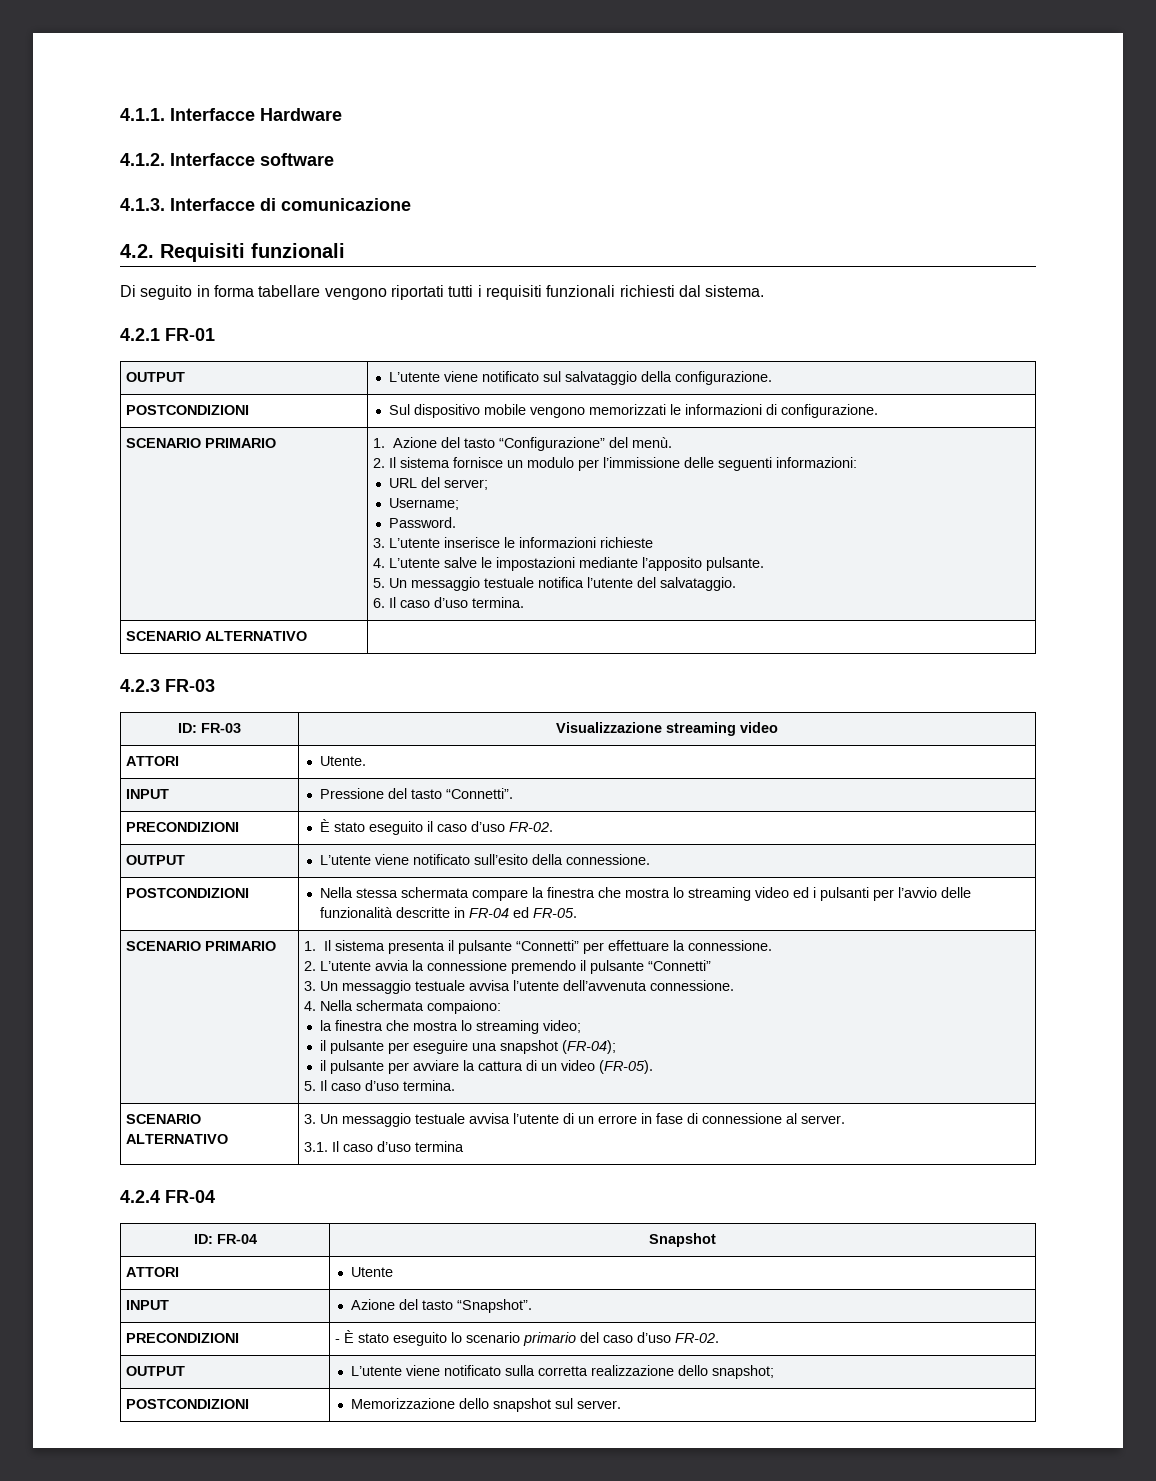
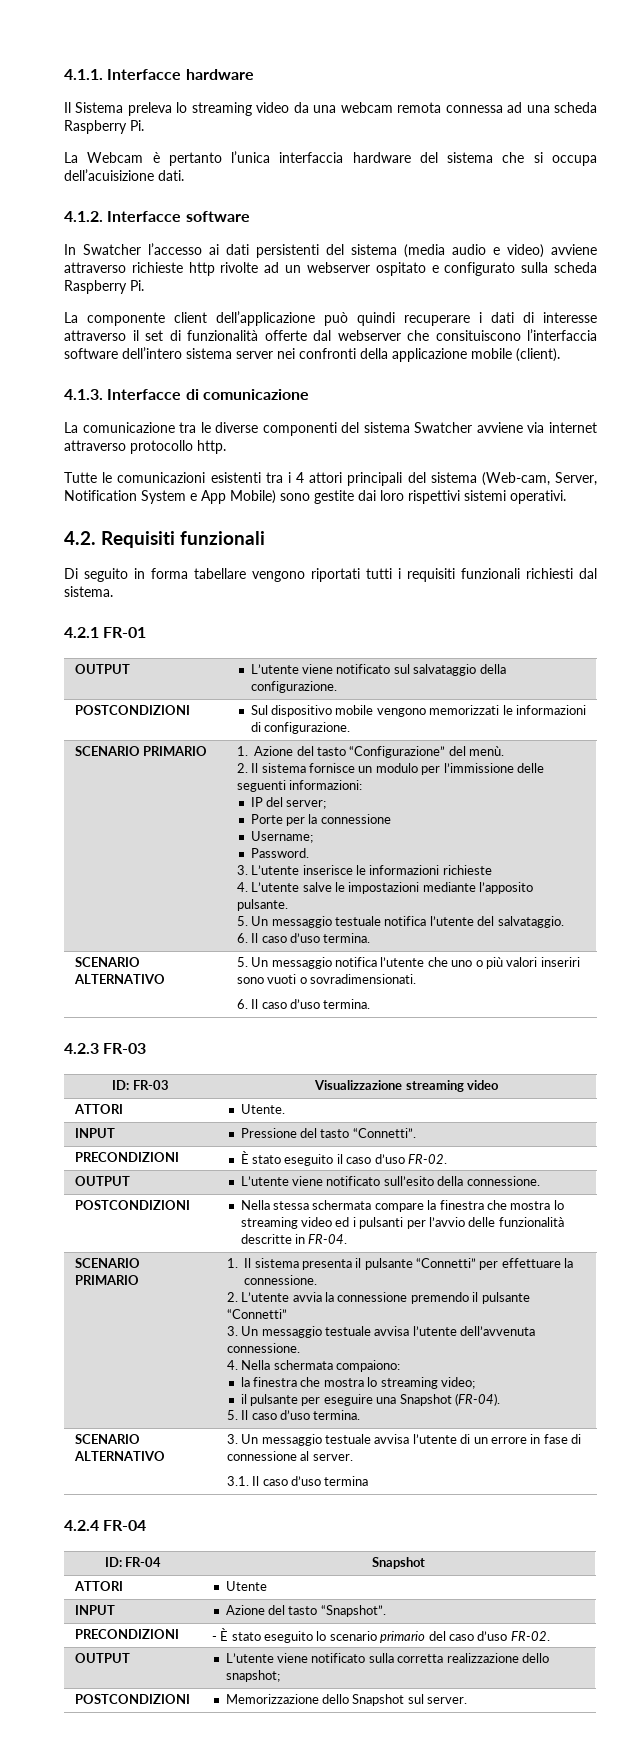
- 4.1.1. Interfacce Hardware
+ 4.1.1. Interfacce hardware
+ Il Sistema preleva lo streaming video da una webcam remota connessa ad una scheda Raspberry Pi.
+ La Webcam è pertanto l’unica interfaccia hardware del sistema che si occupa dell’acuisizione dati.
  4.1.2. Interfacce software
+ In Swatcher l’accesso ai dati persistenti del sistema (media audio e video) avviene attraverso richieste http rivolte ad un webserver ospitato e configurato sulla scheda Raspberry Pi.
+ La componente client dell’applicazione può quindi recuperare i dati di interesse attraverso il set di funzionalità offerte dal webserver che consituiscono l’interfaccia software dell’intero sistema server nei confronti della applicazione mobile (client).
  4.1.3. Interfacce di comunicazione
+ La comunicazione tra le diverse componenti del sistema Swatcher avviene via internet attraverso protocollo http.
+ Tutte le comunicazioni esistenti tra i 4 attori principali del sistema (Web-cam, Server, Notification System e App Mobile) sono gestite dai loro rispettivi sistemi operativi.
- URL del server;
+ IP del server;
+ Porte per la connessione
  5. Un messaggio testuale notifica l’utente del salvataggio.
  6. Il caso d’uso termina.
- SCENARIO ALTERNATIVO |
+ SCENARIO ALTERNATIVO | 5. Un messaggio notifica l’utente che uno o più valori inseriri sono vuoti o sovradimensionati.
+ 6. Il caso d’uso termina.
- POSTCONDIZIONI | Nella stessa schermata compare la finestra che mostra lo streaming video ed i pulsanti per l’avvio delle funzionalità descritte in FR-04 ed FR-05.
+ POSTCONDIZIONI | Nella stessa schermata compare la finestra che mostra lo streaming video ed i pulsanti per l’avvio delle funzionalità descritte in FR-04.
- il pulsante per eseguire una snapshot (FR-04);
- il pulsante per avviare la cattura di un video (FR-05).
+ il pulsante per eseguire una Snapshot (FR-04).
- POSTCONDIZIONI | Memorizzazione dello snapshot sul server.
+ POSTCONDIZIONI | Memorizzazione dello Snapshot sul server.

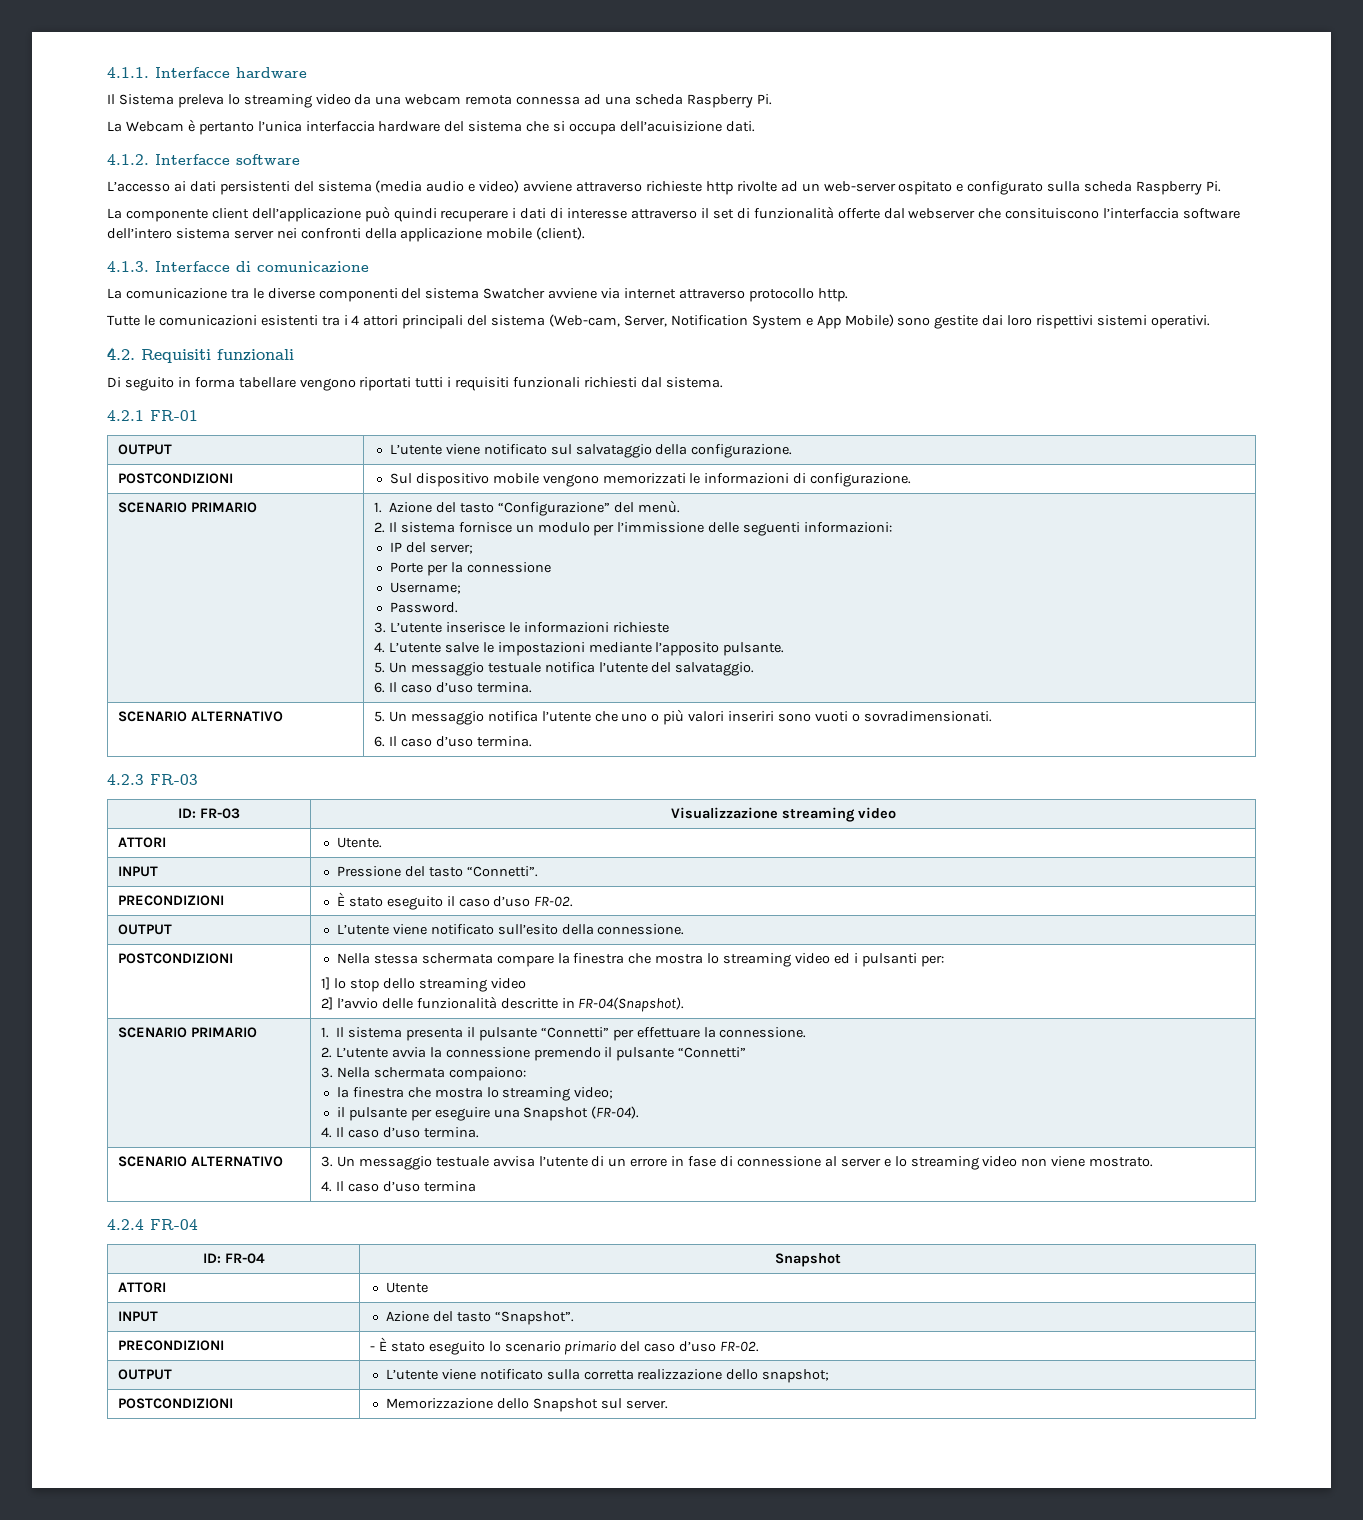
- In Swatcher l’accesso ai dati persistenti del sistema (media audio e video) avviene attraverso richieste http rivolte ad un webserver ospitato e configurato sulla scheda Raspberry Pi.
+ L’accesso ai dati persistenti del sistema (media audio e video) avviene attraverso richieste http rivolte ad un web-server ospitato e configurato sulla scheda Raspberry Pi.
- POSTCONDIZIONI | Nella stessa schermata compare la finestra che mostra lo streaming video ed i pulsanti per l’avvio delle funzionalità descritte in FR-04.
+ POSTCONDIZIONI | Nella stessa schermata compare la finestra che mostra lo streaming video ed i pulsanti per:
+ 1] lo stop dello streaming video
+ 2] l’avvio delle funzionalità descritte in FR-04(Snapshot).
- 3. Un messaggio testuale avvisa l’utente dell’avvenuta connessione.
- 4. Nella schermata compaiono:
+ 3. Nella schermata compaiono:
- 5. Il caso d’uso termina.
+ 4. Il caso d’uso termina.
- SCENARIO ALTERNATIVO | 3. Un messaggio testuale avvisa l’utente di un errore in fase di connessione al server.
- 3.1. Il caso d’uso termina
+ SCENARIO ALTERNATIVO | 3. Un messaggio testuale avvisa l’utente di un errore in fase di connessione al server e lo streaming video non viene mostrato.
+ 4. Il caso d’uso termina

